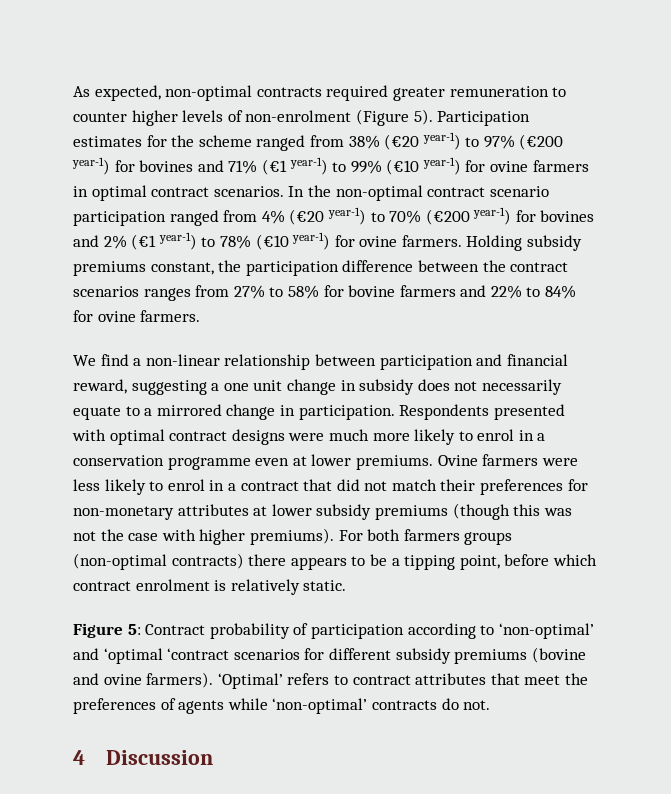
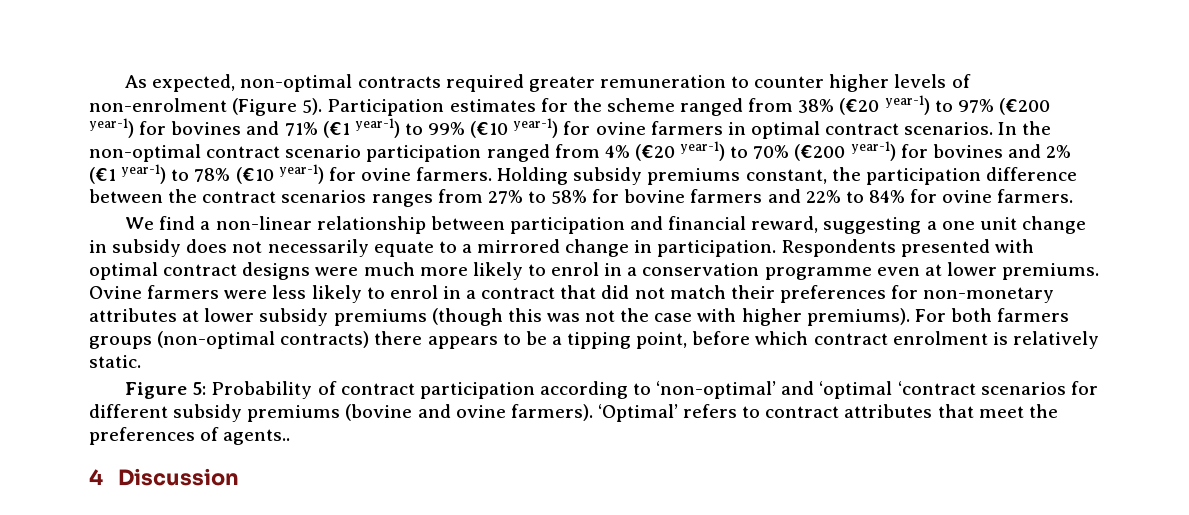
- Figure 5: Contract probability of participation according to ‘non-optimal’ and ‘optimal ‘contract scenarios for different subsidy premiums (bovine and ovine farmers).
+ Figure 5: Probability of contract participation according to ‘non-optimal’ and ‘optimal ‘contract scenarios for different subsidy premiums (bovine and ovine farmers).
- ‘Optimal’ refers to contract attributes that meet the preferences of agents while ‘non-optimal’ contracts do not.
+ ‘Optimal’ refers to contract attributes that meet the preferences of agents..

